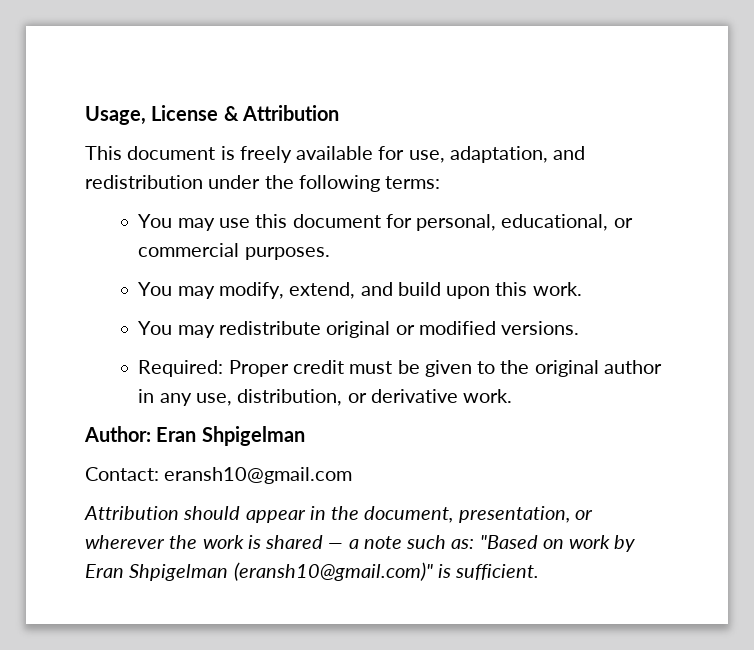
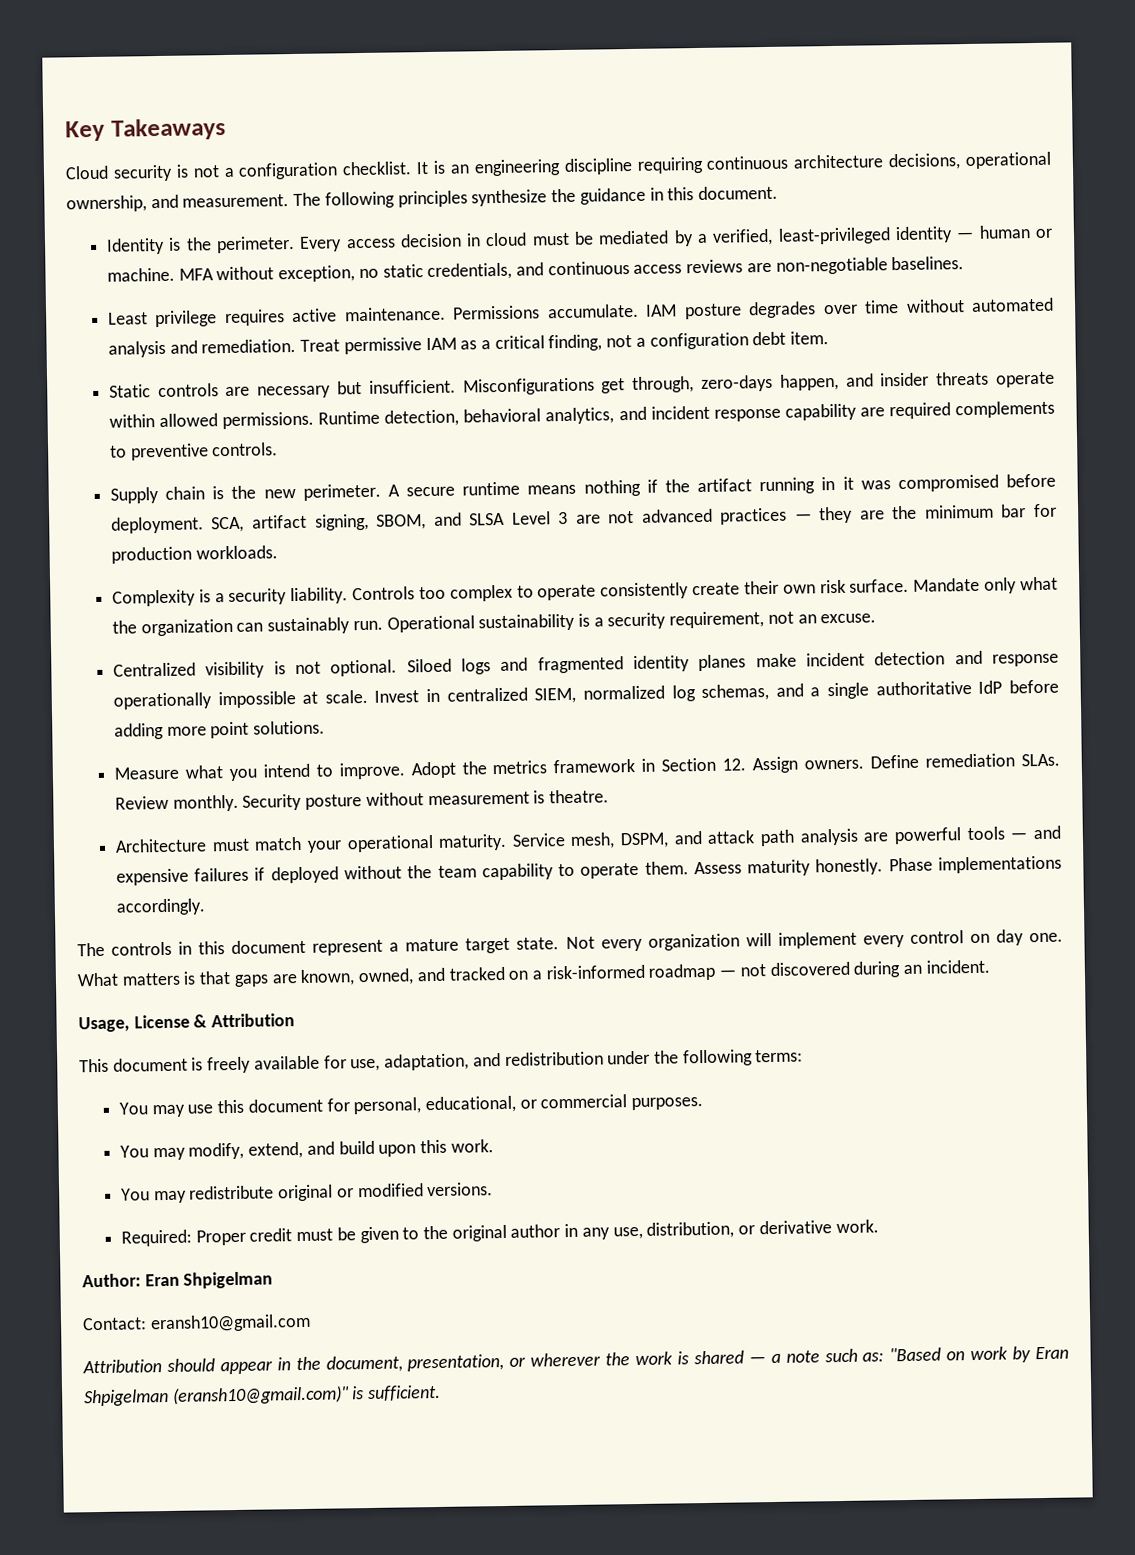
+ Key Takeaways
+ Cloud security is not a configuration checklist. It is an engineering discipline requiring continuous architecture decisions, operational ownership, and measurement. The following principles synthesize the guidance in this document.
+ Identity is the perimeter. Every access decision in cloud must be mediated by a verified, least-privileged identity — human or machine. MFA without exception, no static credentials, and continuous access reviews are non-negotiable baselines.
+ Least privilege requires active maintenance. Permissions accumulate. IAM posture degrades over time without automated analysis and remediation. Treat permissive IAM as a critical finding, not a configuration debt item.
+ Static controls are necessary but insufficient. Misconfigurations get through, zero-days happen, and insider threats operate within allowed permissions. Runtime detection, behavioral analytics, and incident response capability are required complements to preventive controls.
+ Supply chain is the new perimeter. A secure runtime means nothing if the artifact running in it was compromised before deployment. SCA, artifact signing, SBOM, and SLSA Level 3 are not advanced practices — they are the minimum bar for production workloads.
+ Complexity is a security liability. Controls too complex to operate consistently create their own risk surface. Mandate only what the organization can sustainably run. Operational sustainability is a security requirement, not an excuse.
+ Centralized visibility is not optional. Siloed logs and fragmented identity planes make incident detection and response operationally impossible at scale. Invest in centralized SIEM, normalized log schemas, and a single authoritative IdP before adding more point solutions.
+ Measure what you intend to improve. Adopt the metrics framework in Section 12. Assign owners. Define remediation SLAs. Review monthly. Security posture without measurement is theatre.
+ Architecture must match your operational maturity. Service mesh, DSPM, and attack path analysis are powerful tools — and expensive failures if deployed without the team capability to operate them. Assess maturity honestly. Phase implementations accordingly.
+ The controls in this document represent a mature target state. Not every organization will implement every control on day one. What matters is that gaps are known, owned, and tracked on a risk-informed roadmap — not discovered during an incident.

